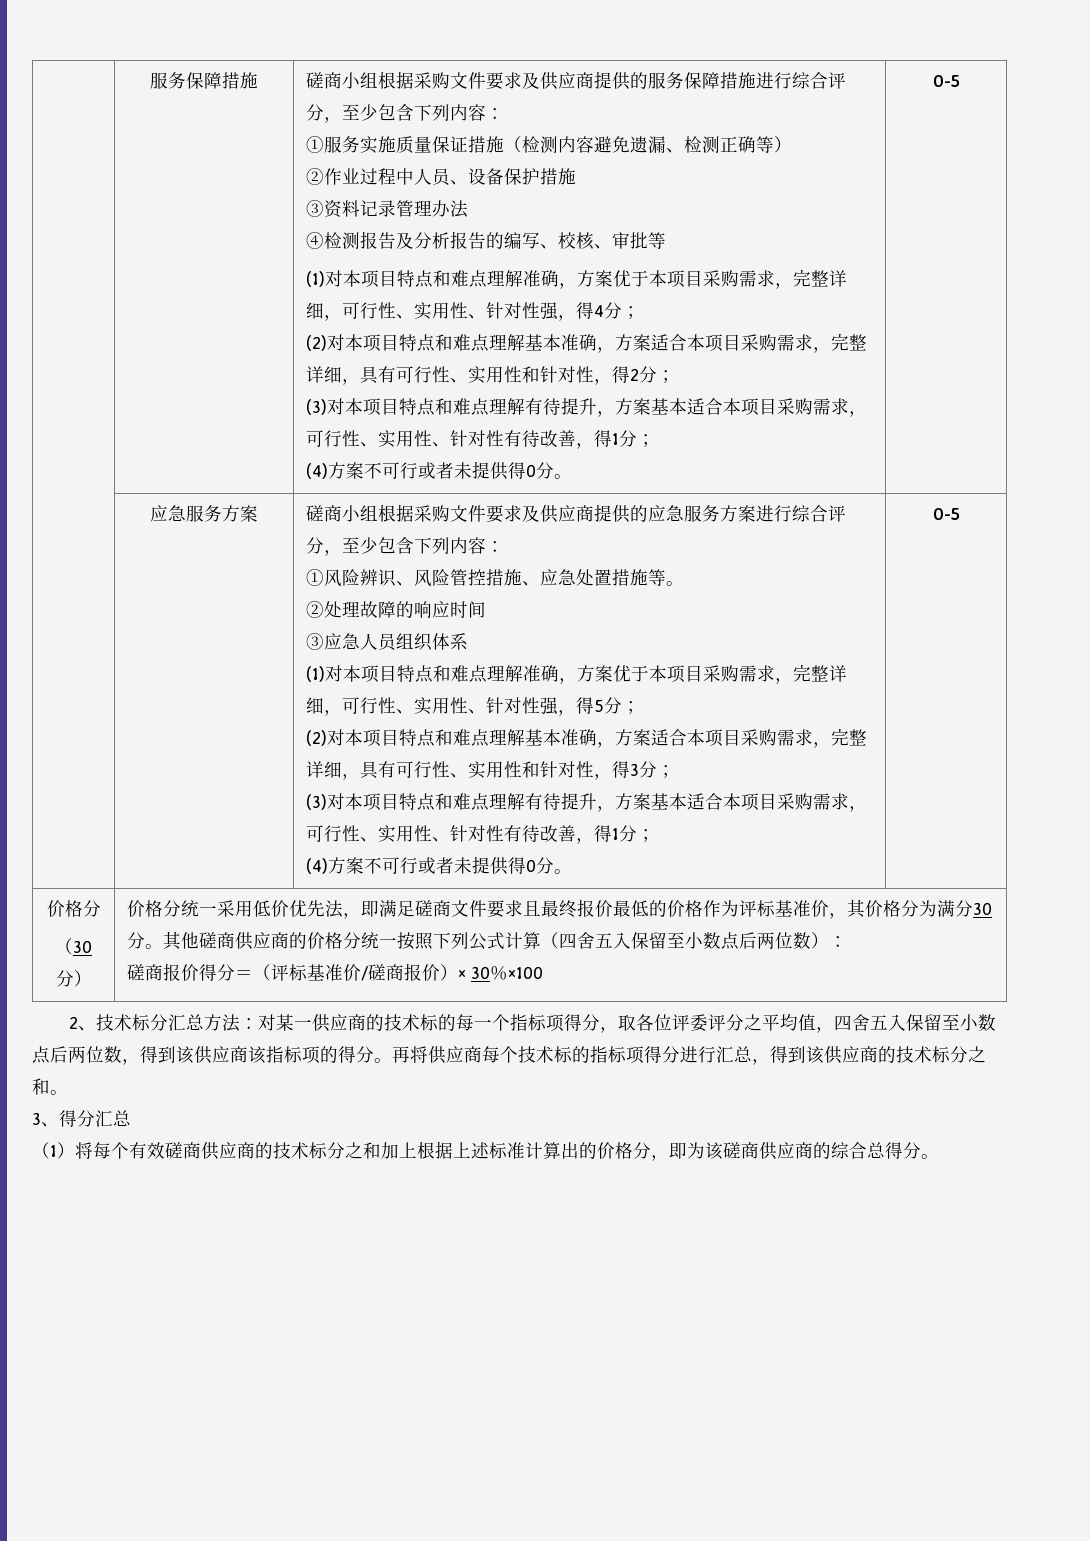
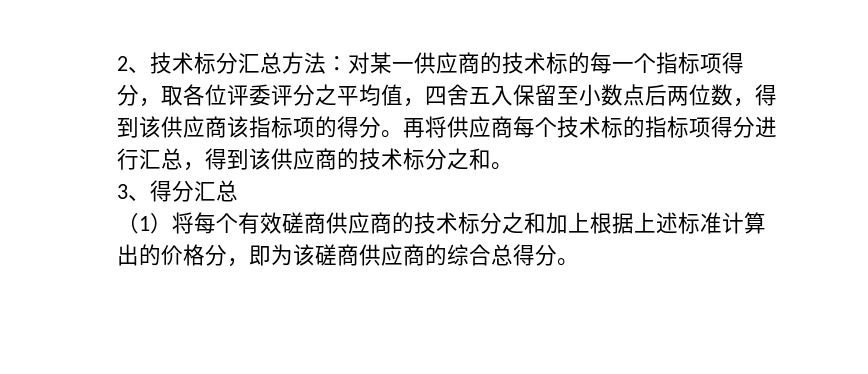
- 服务保障措施 | 磋商小组根据采购文件要求及供应商提供的服务保障措施进行综合评分，至少包含下列内容：
- ①服务实施质量保证措施（检测内容避免遗漏、检测正确等）
- ②作业过程中人员、设备保护措施
- ③资料记录管理办法
- ④检测报告及分析报告的编写、校核、审批等
- (1)对本项目特点和难点理解准确，方案优于本项目采购需求，完整详细，可行性、实用性、针对性强，得4分；
- (2)对本项目特点和难点理解基本准确，方案适合本项目采购需求，完整详细，具有可行性、实用性和针对性，得2分；
- (3)对本项目特点和难点理解有待提升，方案基本适合本项目采购需求，可行性、实用性、针对性有待改善，得1分；
- (4)方案不可行或者未提供得0分。 | 0-5
- | 应急服务方案 | 磋商小组根据采购文件要求及供应商提供的应急服务方案进行综合评分，至少包含下列内容：
- ①风险辨识、风险管控措施、应急处置措施等。
- ②处理故障的响应时间
- ③应急人员组织体系
- (1)对本项目特点和难点理解准确，方案优于本项目采购需求，完整详细，可行性、实用性、针对性强，得5分；
- (2)对本项目特点和难点理解基本准确，方案适合本项目采购需求，完整详细，具有可行性、实用性和针对性，得3分；
- (3)对本项目特点和难点理解有待提升，方案基本适合本项目采购需求，可行性、实用性、针对性有待改善，得1分；
- (4)方案不可行或者未提供得0分。 | 0-5
- 价格分
- （30分） | 价格分统一采用低价优先法，即满足磋商文件要求且最终报价最低的价格作为评标基准价，其价格分为满分30分。其他磋商供应商的价格分统一按照下列公式计算（四舍五入保留至小数点后两位数）：
- 磋商报价得分＝（评标基准价/磋商报价）× 30％×100

